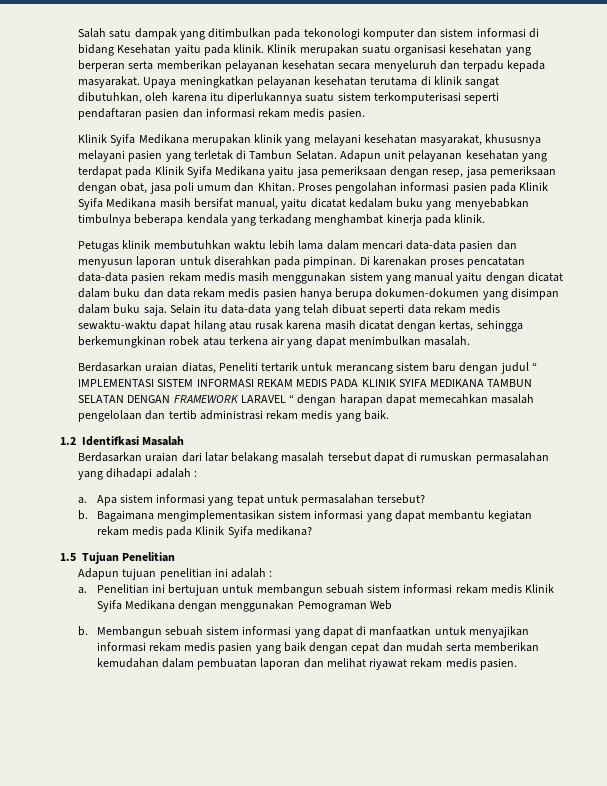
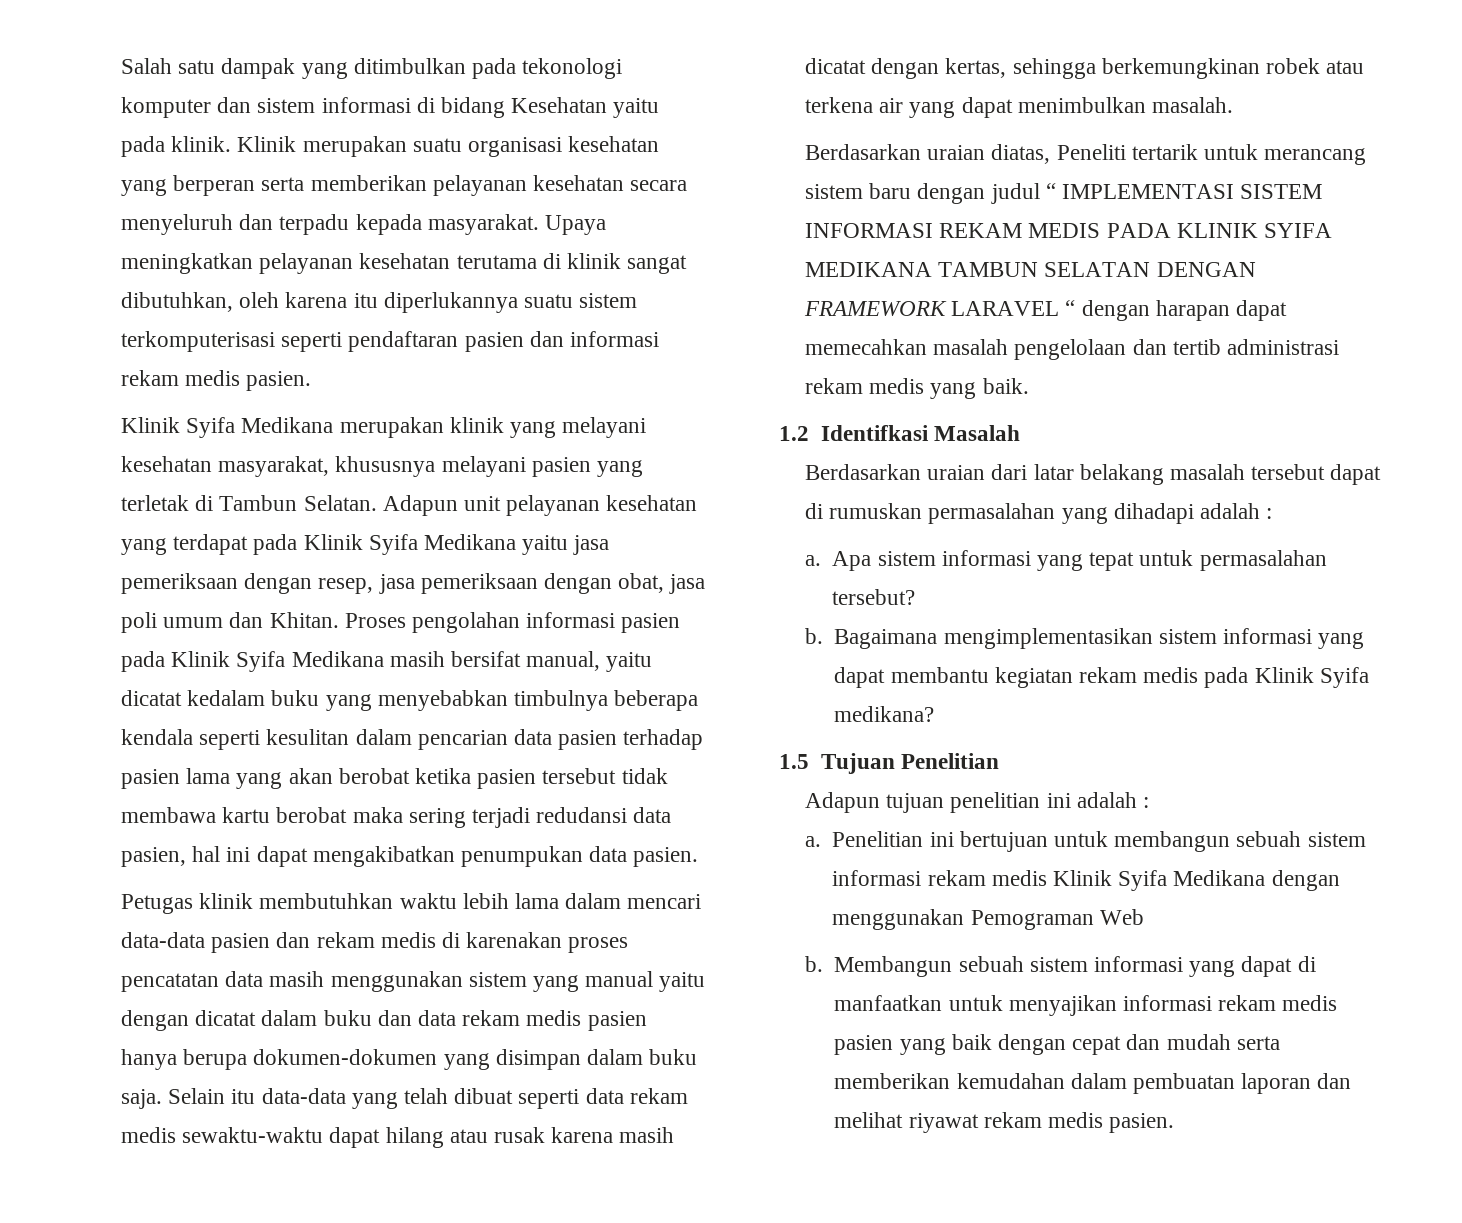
- Proses pengolahan informasi pasien pada Klinik Syifa Medikana masih bersifat manual, yaitu dicatat kedalam buku yang menyebabkan timbulnya beberapa kendala yang terkadang menghambat kinerja pada klinik.
+ Proses pengolahan informasi pasien pada Klinik Syifa Medikana masih bersifat manual, yaitu dicatat kedalam buku yang menyebabkan timbulnya beberapa kendala seperti kesulitan dalam pencarian data pasien terhadap pasien lama yang akan berobat ketika pasien tersebut tidak membawa kartu berobat maka sering terjadi redudansi data pasien, hal ini dapat mengakibatkan penumpukan data pasien.
- Petugas klinik membutuhkan waktu lebih lama dalam mencari data-data pasien dan menyusun laporan untuk diserahkan pada pimpinan. Di karenakan proses pencatatan data-data pasien rekam medis masih menggunakan sistem yang manual yaitu dengan dicatat dalam buku dan data rekam medis pasien hanya berupa dokumen-dokumen yang disimpan dalam buku saja.
+ Petugas klinik membutuhkan waktu lebih lama dalam mencari data-data pasien dan rekam medis di karenakan proses pencatatan data masih menggunakan sistem yang manual yaitu dengan dicatat dalam buku dan data rekam medis pasien hanya berupa dokumen-dokumen yang disimpan dalam buku saja.

